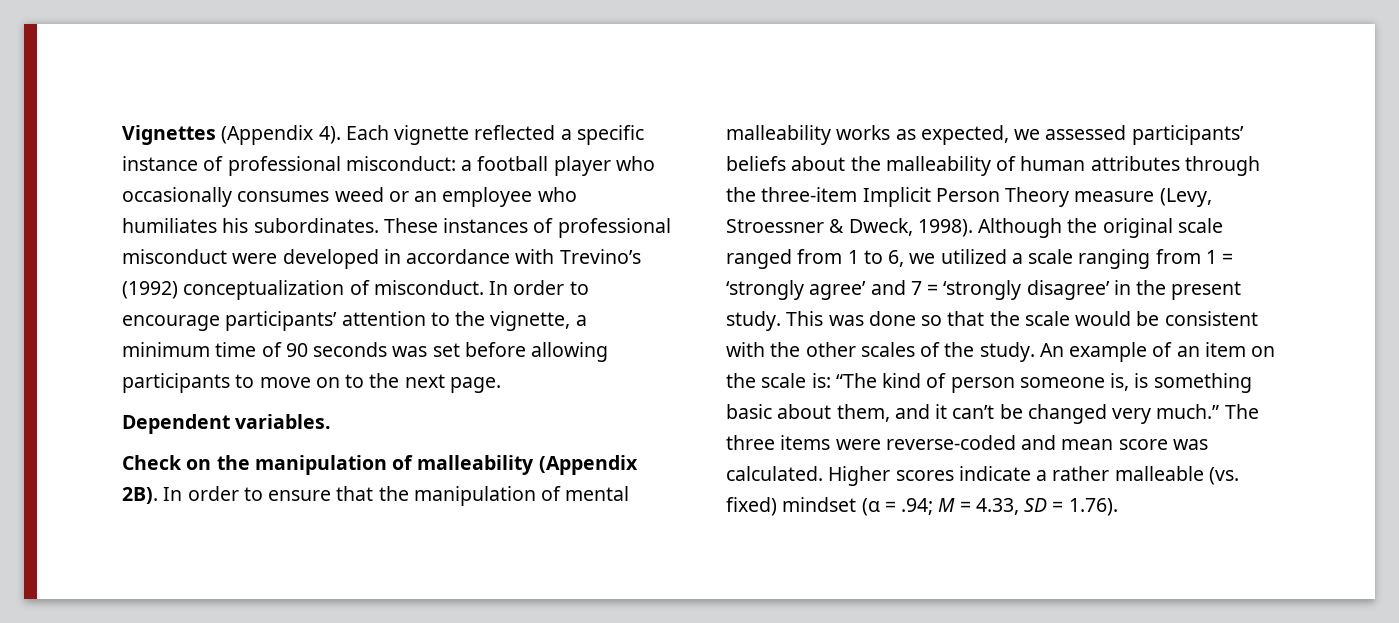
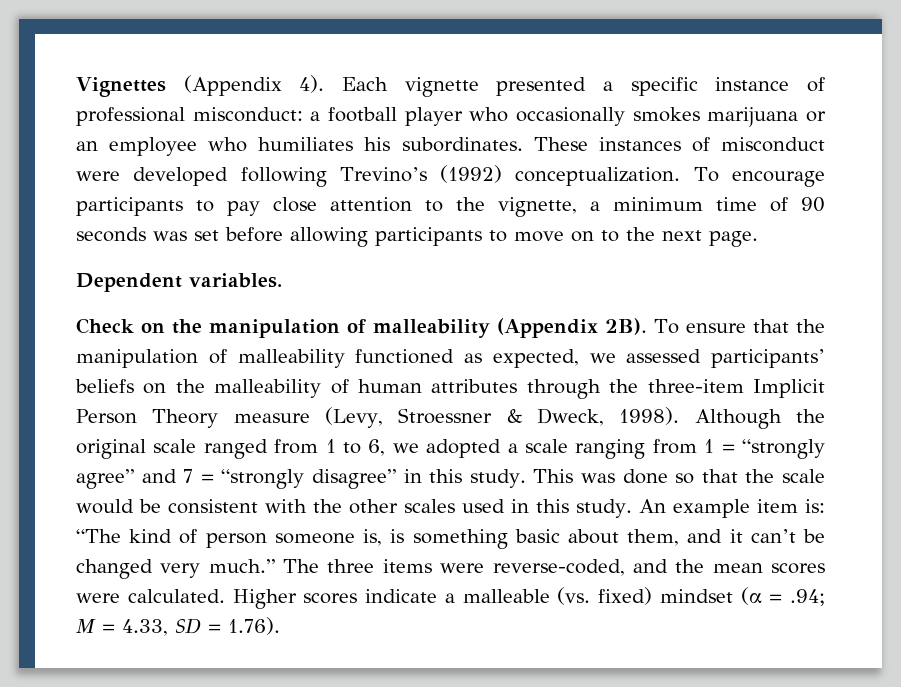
- Each vignette reflected a specific instance of professional misconduct: a football player who occasionally consumes weed or an employee who humiliates his subordinates.
+ Each vignette presented a specific instance of professional misconduct: a football player who occasionally smokes marijuana or an employee who humiliates his subordinates.
- These instances of professional misconduct were developed in accordance with Trevino’s (1992) conceptualization of misconduct. In order to encourage participants’ attention to the vignette, a minimum time of 90 seconds was set before allowing participants to move on to the next page.
+ These instances of misconduct were developed following Trevino’s (1992) conceptualization. To encourage participants to pay close attention to the vignette, a minimum time of 90 seconds was set before allowing participants to move on to the next page.
- In order to ensure that the manipulation of mental malleability works as expected, we assessed participants’ beliefs about the malleability of human attributes through the three-item Implicit Person Theory measure (Levy, Stroessner & Dweck, 1998).
+ To ensure that the manipulation of malleability functioned as expected, we assessed participants’ beliefs on the malleability of human attributes through the three-item Implicit Person Theory measure (Levy, Stroessner & Dweck, 1998).
- Although the original scale ranged from 1 to 6, we utilized a scale ranging from 1 = ‘strongly agree’ and 7 = ‘strongly disagree’ in the present study.
+ Although the original scale ranged from 1 to 6, we adopted a scale ranging from 1 = “strongly agree” and 7 = “strongly disagree” in this study.
- This was done so that the scale would be consistent with the other scales of the study. An example of an item on the scale is: “The kind of person someone is, is something basic about them, and it can’t be changed very much.”
+ This was done so that the scale would be consistent with the other scales used in this study. An example item is: “The kind of person someone is, is something basic about them, and it can’t be changed very much.”
- The three items were reverse-coded and mean score was calculated.
+ The three items were reverse-coded, and the mean scores were calculated.
- Higher scores indicate a rather malleable (vs. fixed) mindset (α = .94; M = 4.33, SD = 1.76).
+ Higher scores indicate a malleable (vs. fixed) mindset (α = .94; M = 4.33, SD = 1.76).

